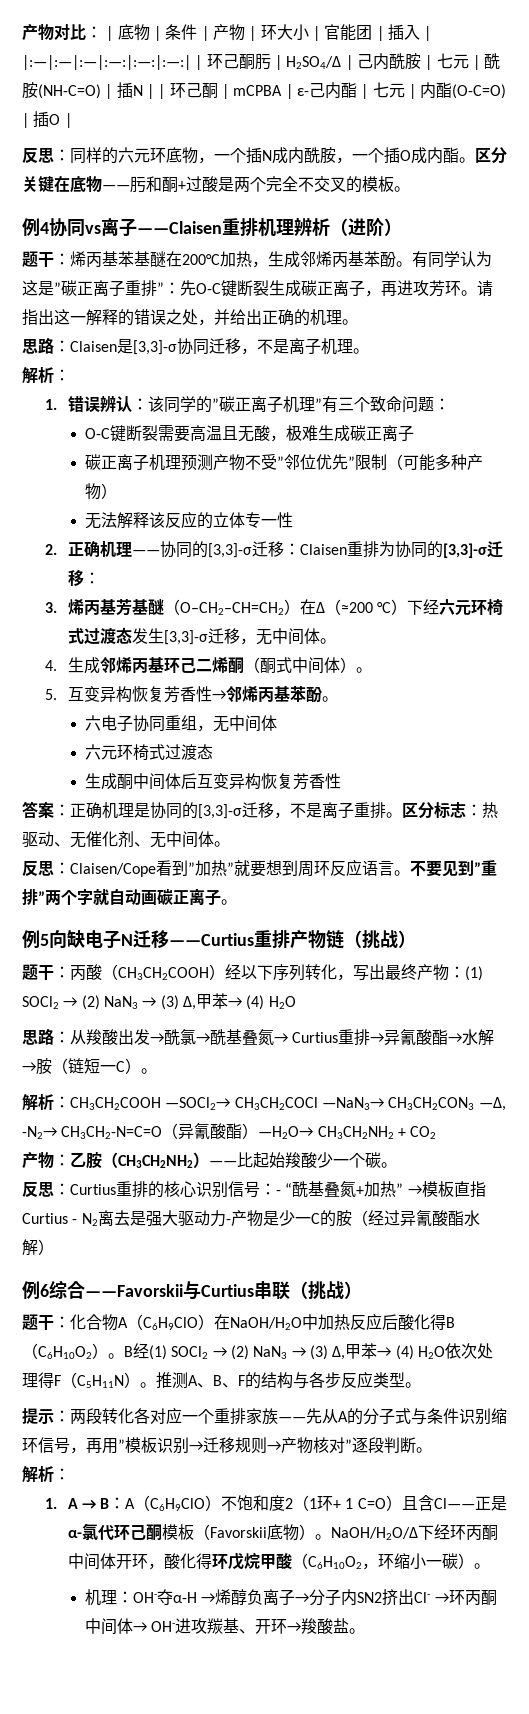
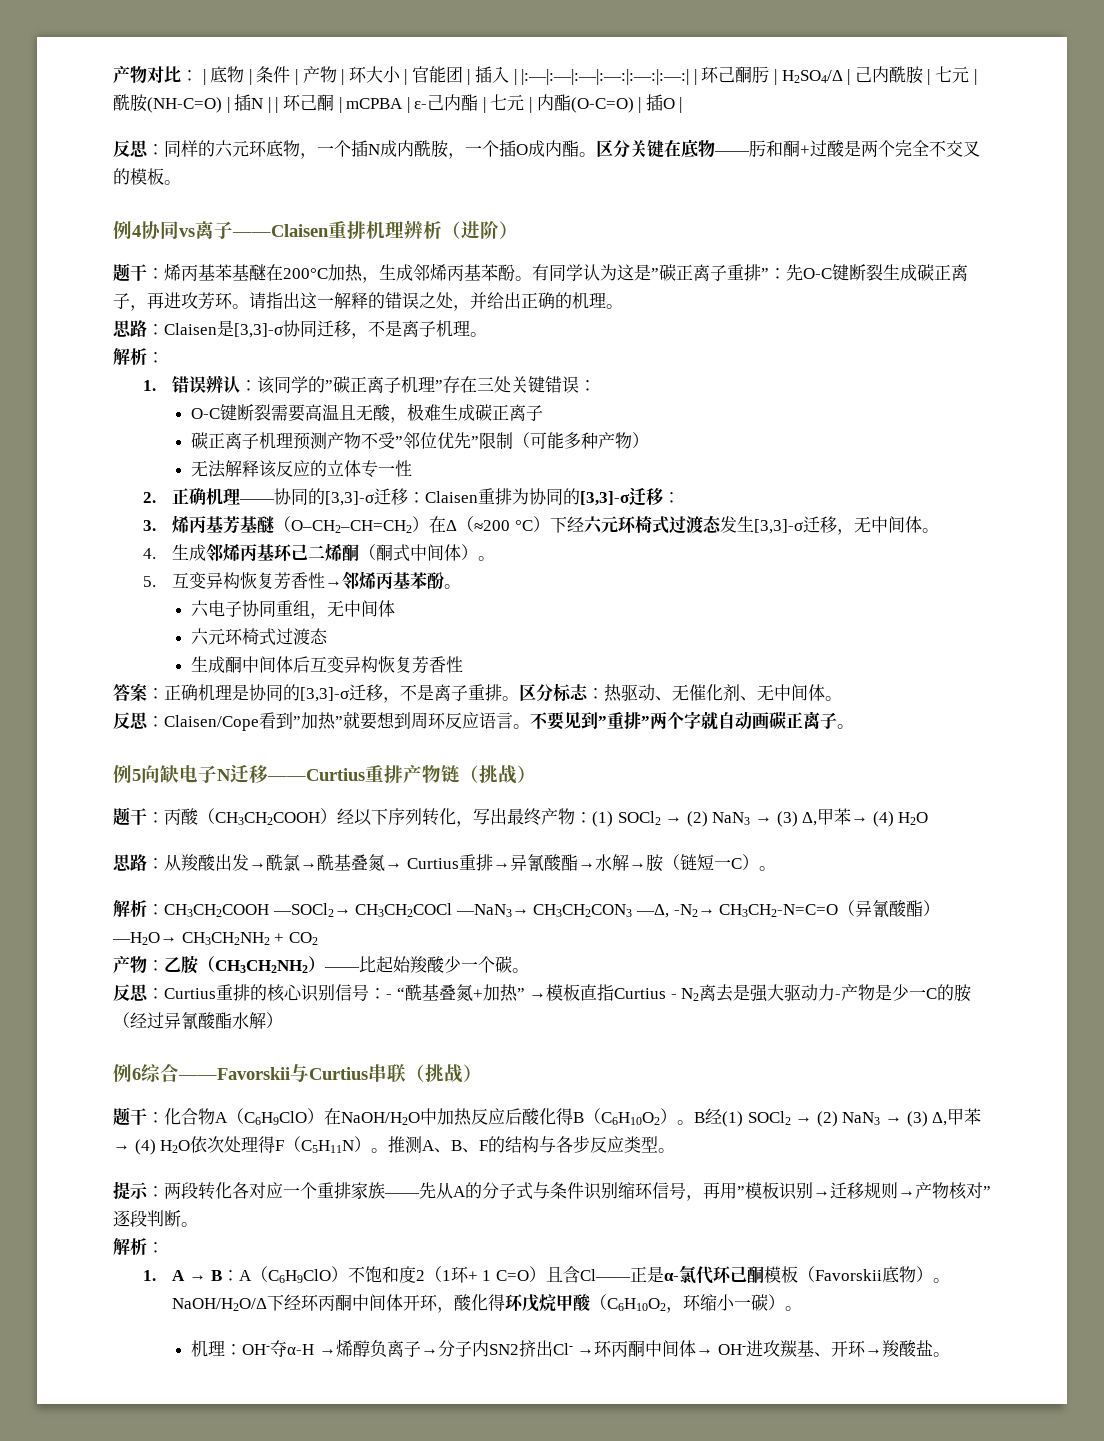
- 1.错误辨认：该同学的”碳正离子机理”有三个致命问题：
+ 1.错误辨认：该同学的”碳正离子机理”存在三处关键错误：

